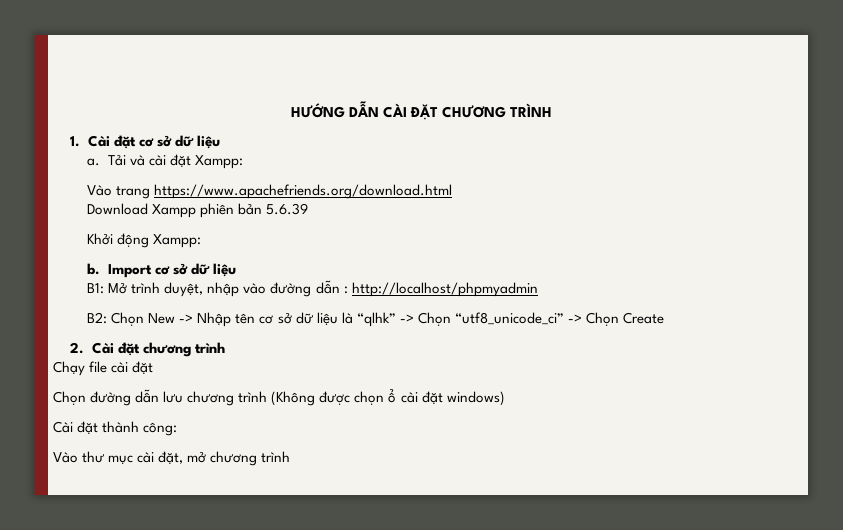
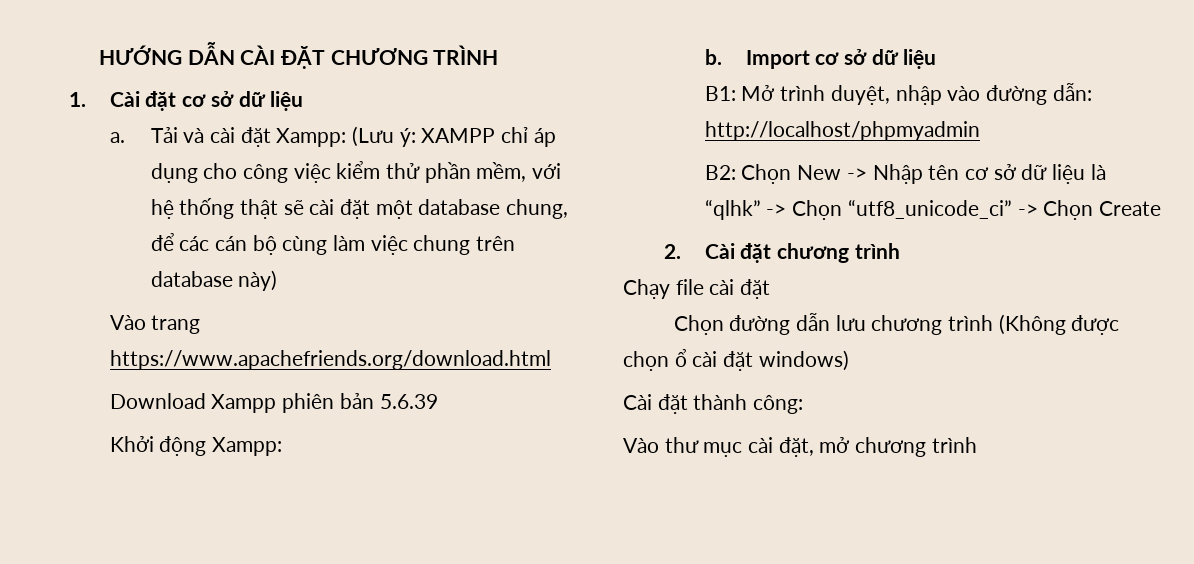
- Tải và cài đặt Xampp:
+ Tải và cài đặt Xampp: (Lưu ý: XAMPP chỉ áp dụng cho công việc kiểm thử phần mềm, với hệ thống thật sẽ cài đặt một database chung, để các cán bộ cùng làm việc chung trên database này)
- B1: Mở trình duyệt, nhập vào đường dẫn : http://localhost/phpmyadmin
+ B1: Mở trình duyệt, nhập vào đường dẫn: http://localhost/phpmyadmin

